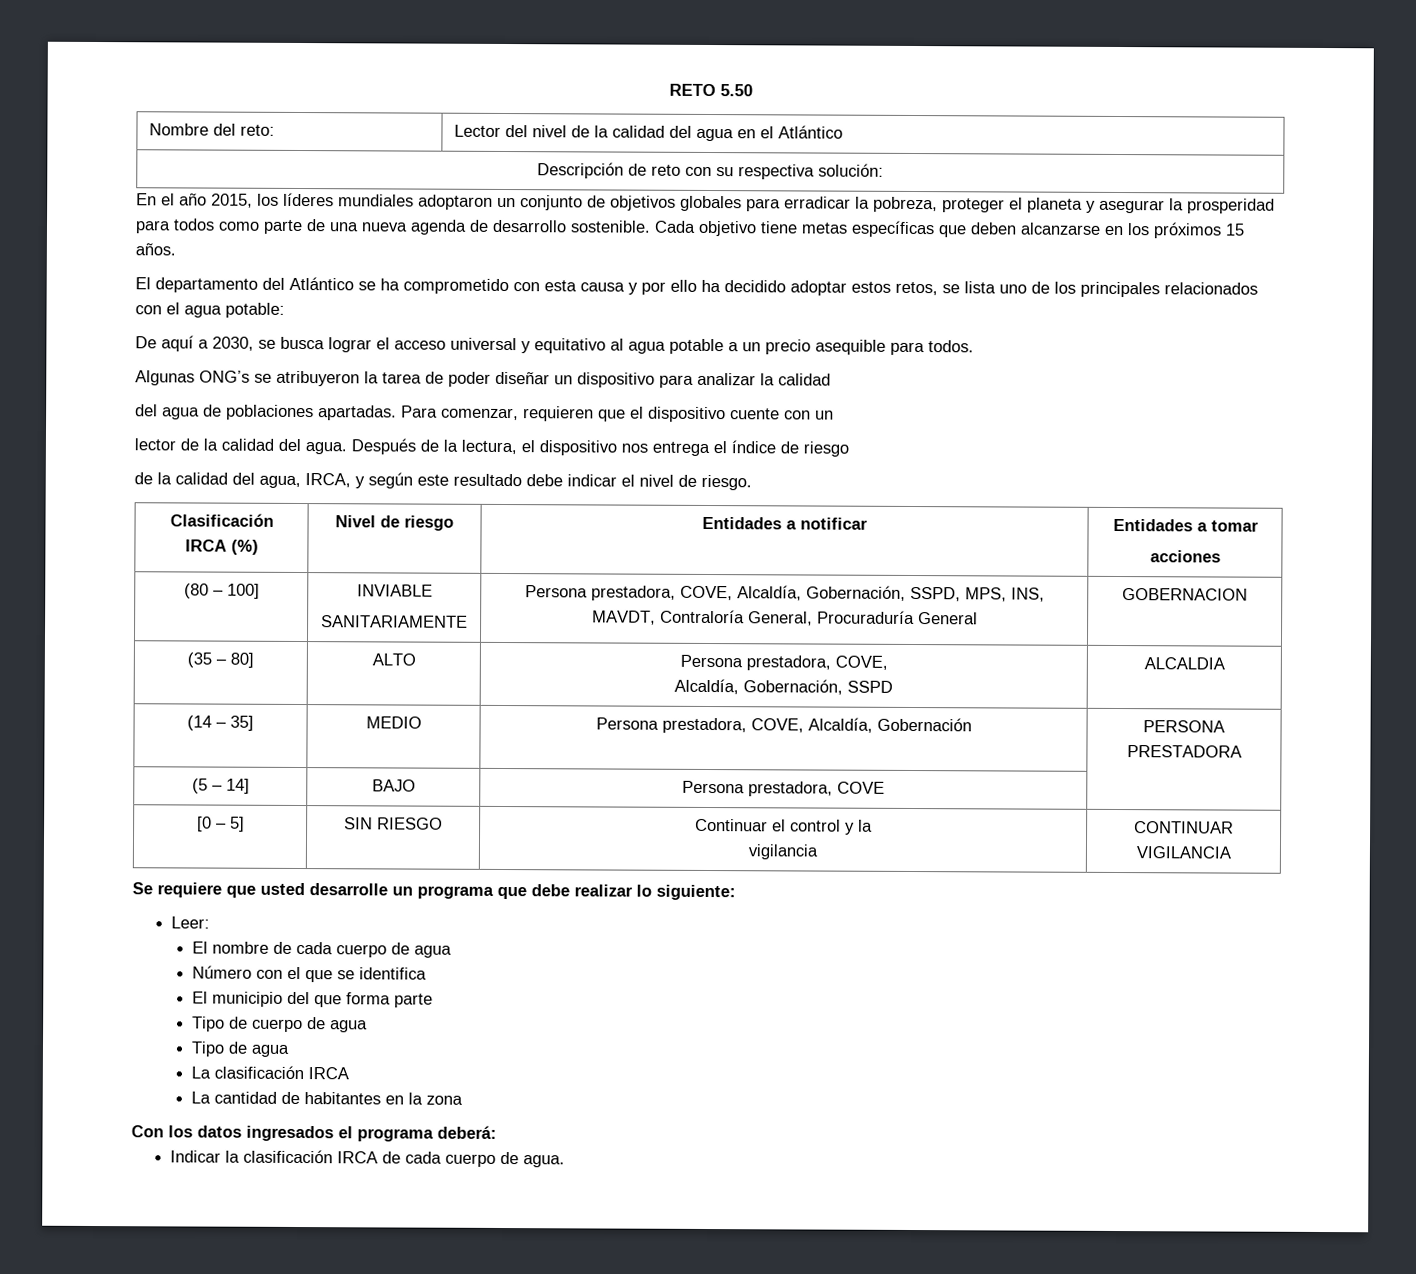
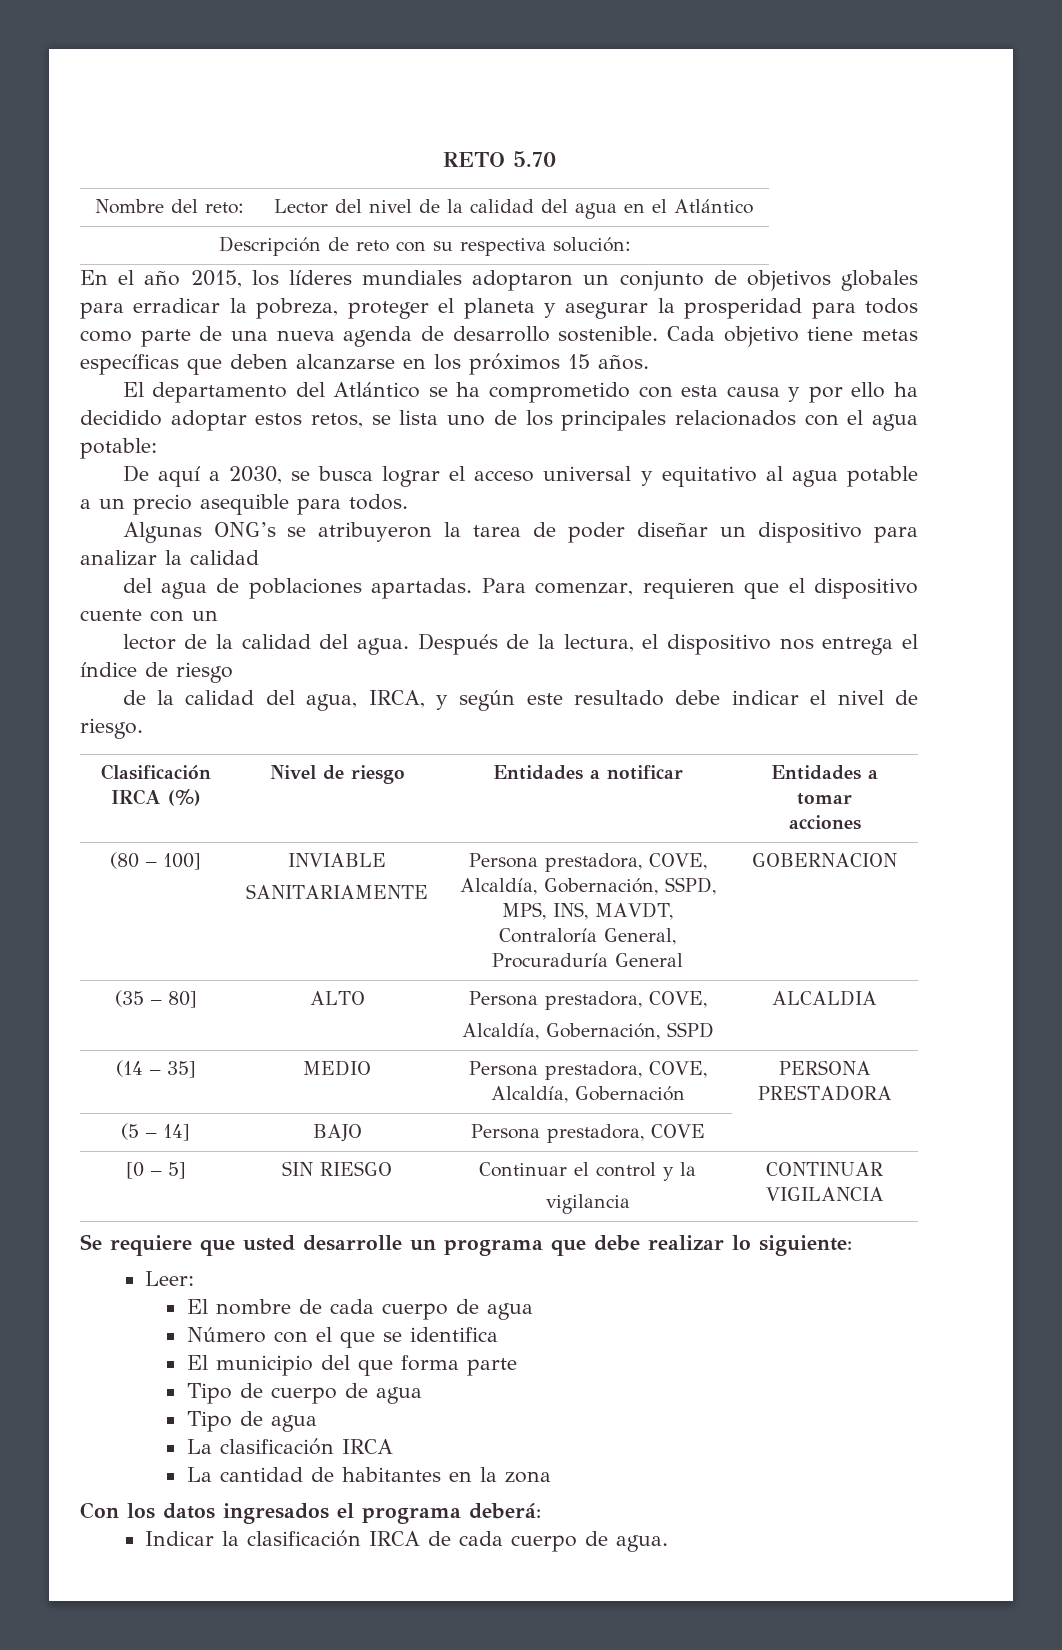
- RETO 5.50
+ RETO 5.70

